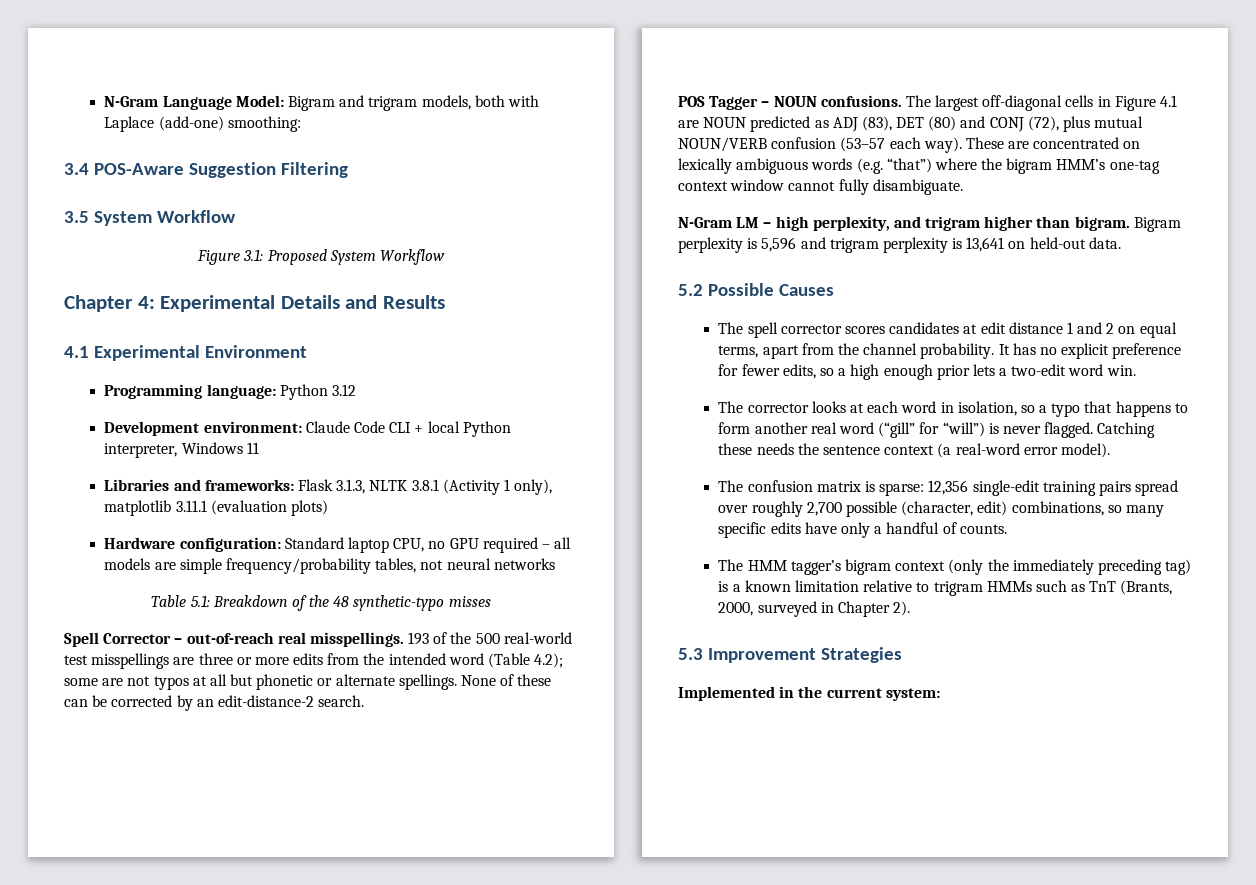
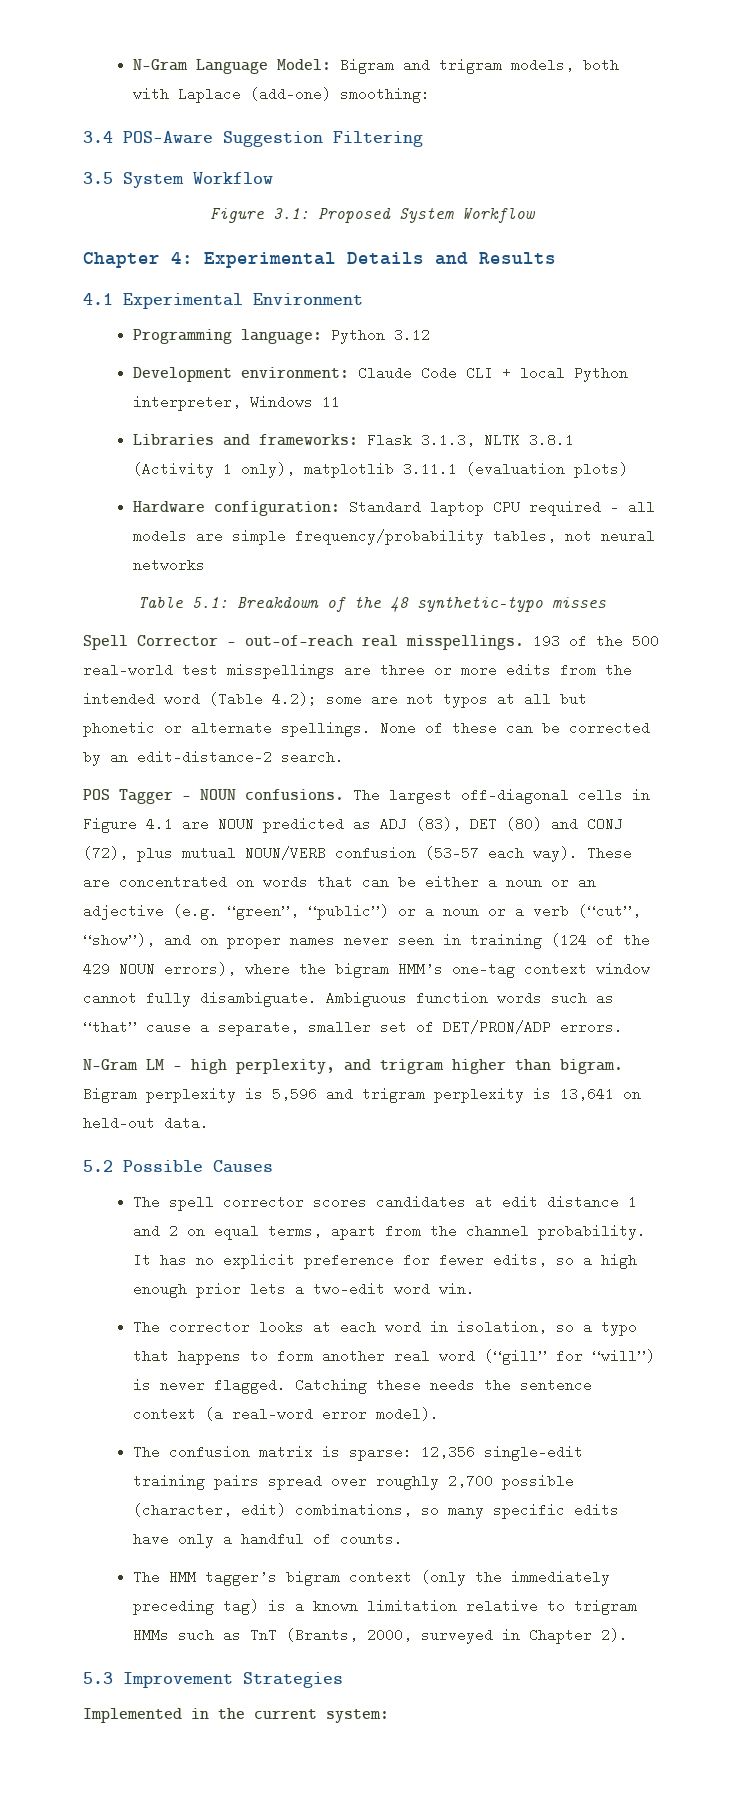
- Hardware configuration: Standard laptop CPU, no GPU required – all models are simple frequency/probability tables, not neural networks
+ Hardware configuration: Standard laptop CPU required – all models are simple frequency/probability tables, not neural networks
- These are concentrated on lexically ambiguous words (e.g. “that”) where the bigram HMM’s one-tag context window cannot fully disambiguate.
+ These are concentrated on words that can be either a noun or an adjective (e.g. “green”, “public”) or a noun or a verb (“cut”, “show”), and on proper names never seen in training (124 of the 429 NOUN errors), where the bigram HMM’s one-tag context window cannot fully disambiguate. Ambiguous function words such as “that” cause a separate, smaller set of DET/PRON/ADP errors.

